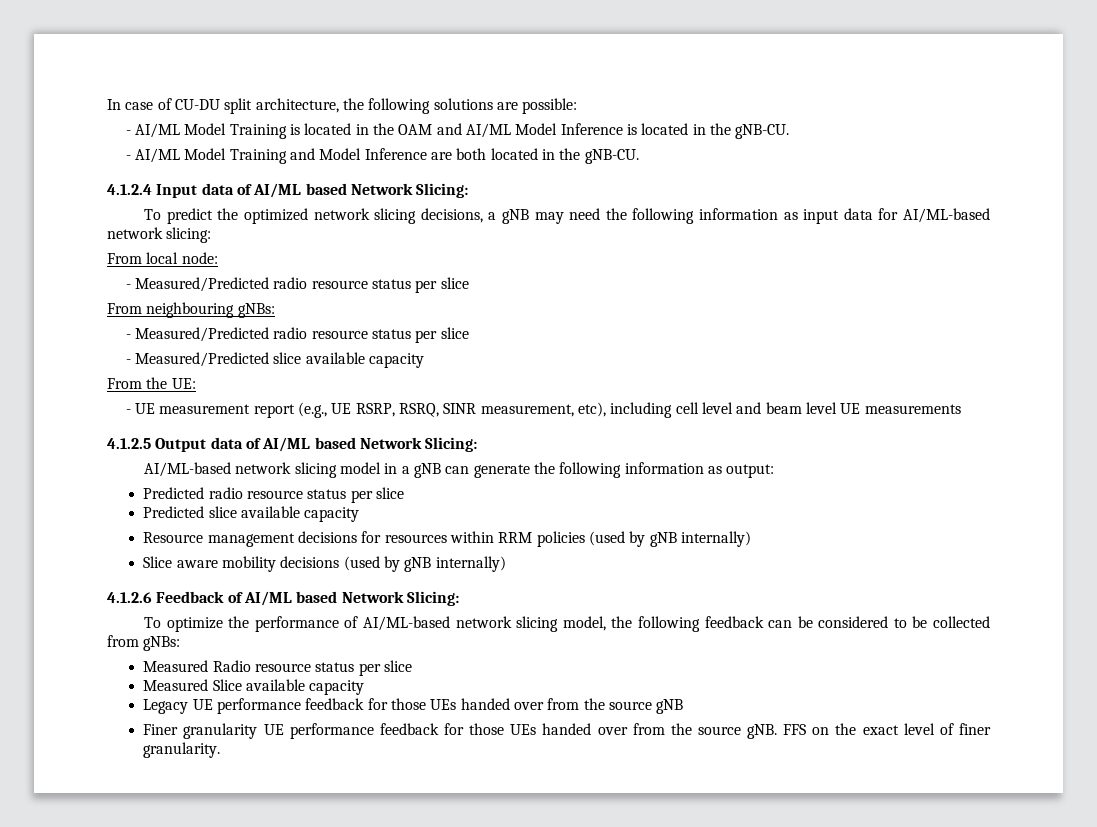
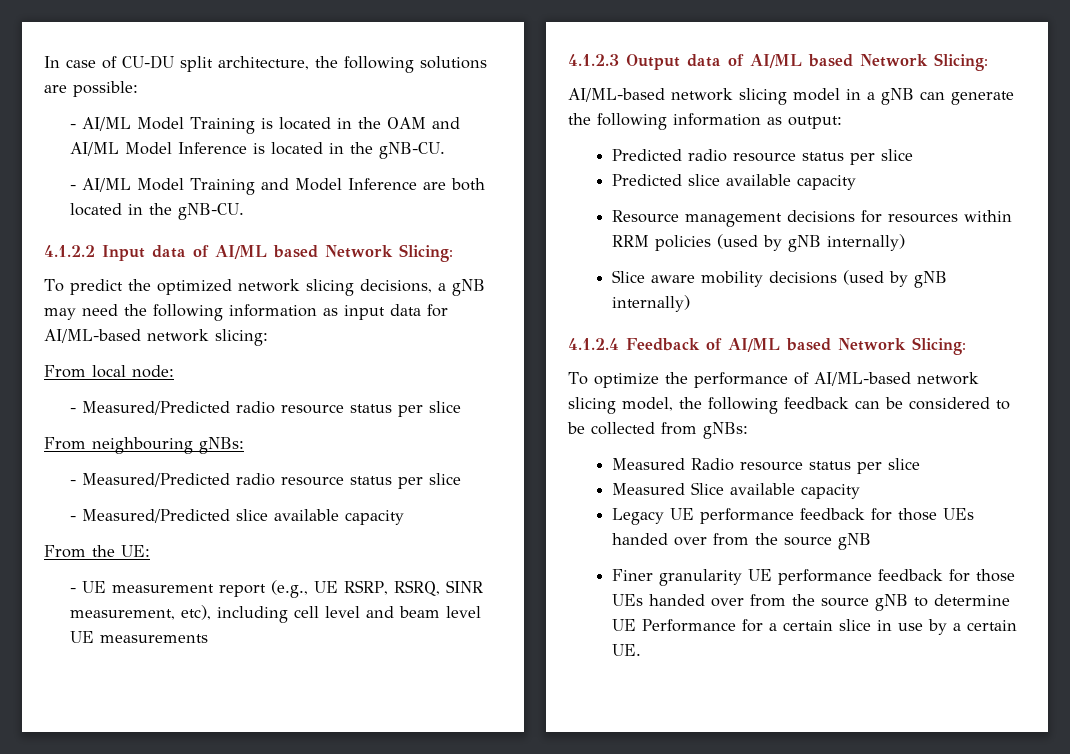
- 4.1.2.4 Input data of AI/ML based Network Slicing:
+ 4.1.2.2 Input data of AI/ML based Network Slicing:
- 4.1.2.5 Output data of AI/ML based Network Slicing:
+ 4.1.2.3 Output data of AI/ML based Network Slicing:
- 4.1.2.6 Feedback of AI/ML based Network Slicing:
+ 4.1.2.4 Feedback of AI/ML based Network Slicing:
- Finer granularity UE performance feedback for those UEs handed over from the source gNB. FFS on the exact level of finer granularity.
+ Finer granularity UE performance feedback for those UEs handed over from the source gNB to determine UE Performance for a certain slice in use by a certain UE.

